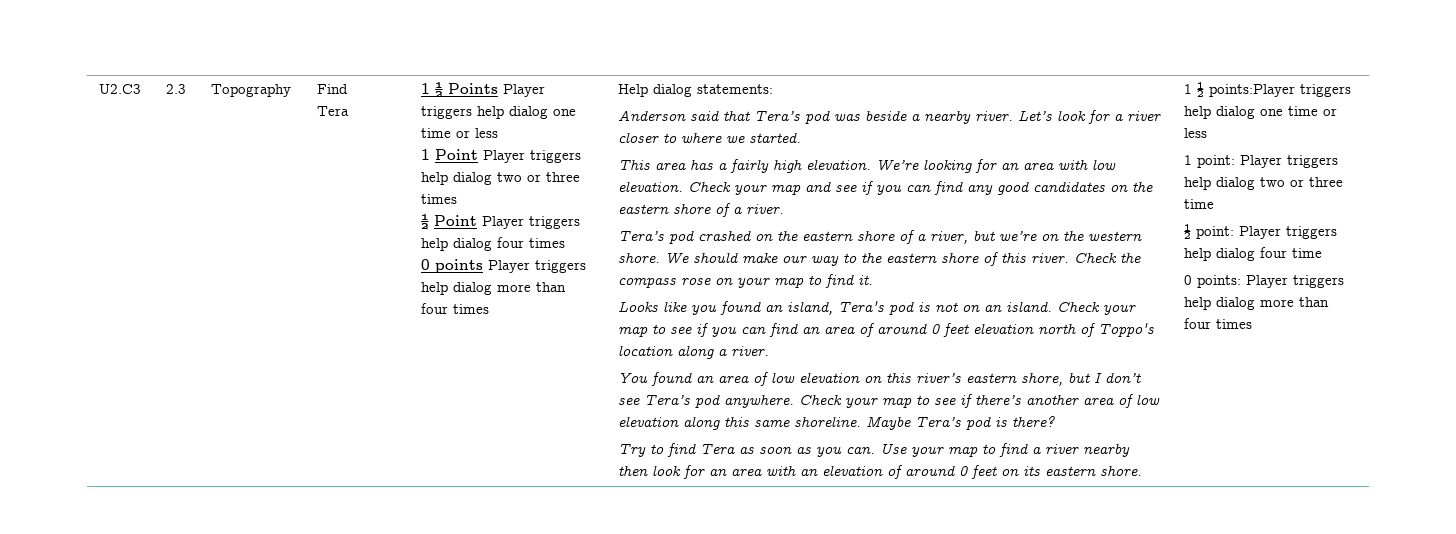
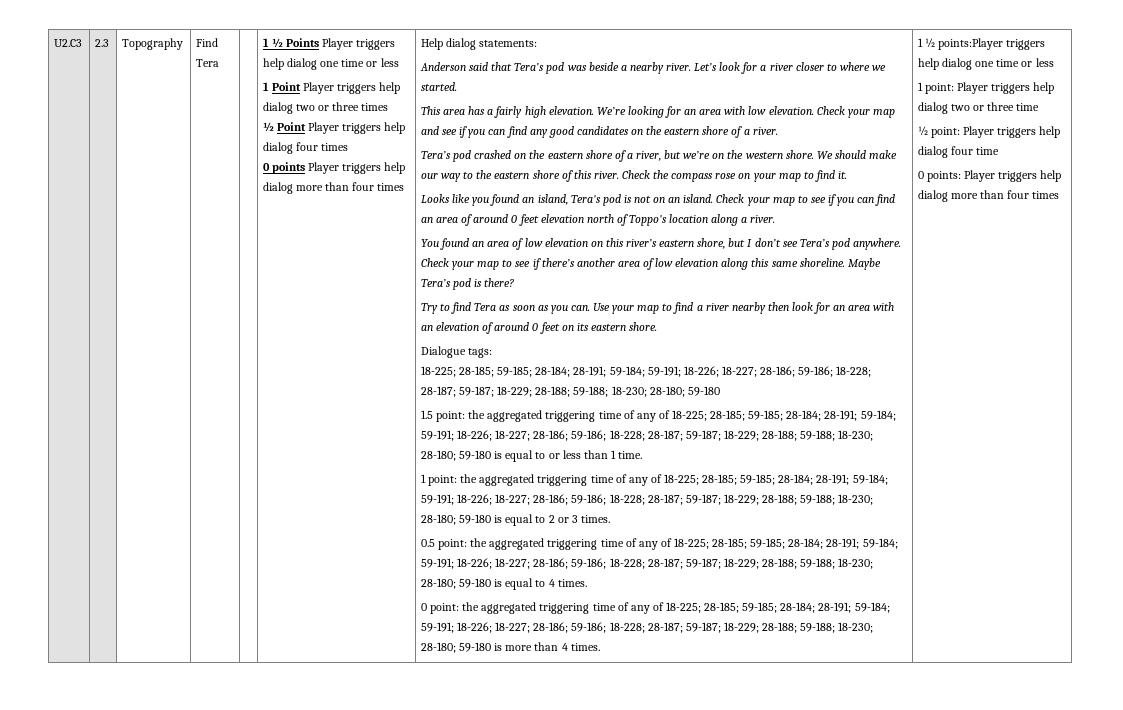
+ Dialogue tags:
+ 18-225; 28-185; 59-185; 28-184; 28-191; 59-184; 59-191; 18-226; 18-227; 28-186; 59-186; 18-228; 28-187; 59-187; 18-229; 28-188; 59-188; 18-230; 28-180; 59-180
+ 1.5 point: the aggregated triggering time of any of 18-225; 28-185; 59-185; 28-184; 28-191; 59-184; 59-191; 18-226; 18-227; 28-186; 59-186; 18-228; 28-187; 59-187; 18-229; 28-188; 59-188; 18-230; 28-180; 59-180 is equal to or less than 1 time.
+ 1 point: the aggregated triggering time of any of 18-225; 28-185; 59-185; 28-184; 28-191; 59-184; 59-191; 18-226; 18-227; 28-186; 59-186; 18-228; 28-187; 59-187; 18-229; 28-188; 59-188; 18-230; 28-180; 59-180 is equal to 2 or 3 times.
+ 0.5 point: the aggregated triggering time of any of 18-225; 28-185; 59-185; 28-184; 28-191; 59-184; 59-191; 18-226; 18-227; 28-186; 59-186; 18-228; 28-187; 59-187; 18-229; 28-188; 59-188; 18-230; 28-180; 59-180 is equal to 4 times.
+ 0 point: the aggregated triggering time of any of 18-225; 28-185; 59-185; 28-184; 28-191; 59-184; 59-191; 18-226; 18-227; 28-186; 59-186; 18-228; 28-187; 59-187; 18-229; 28-188; 59-188; 18-230; 28-180; 59-180 is more than 4 times.

